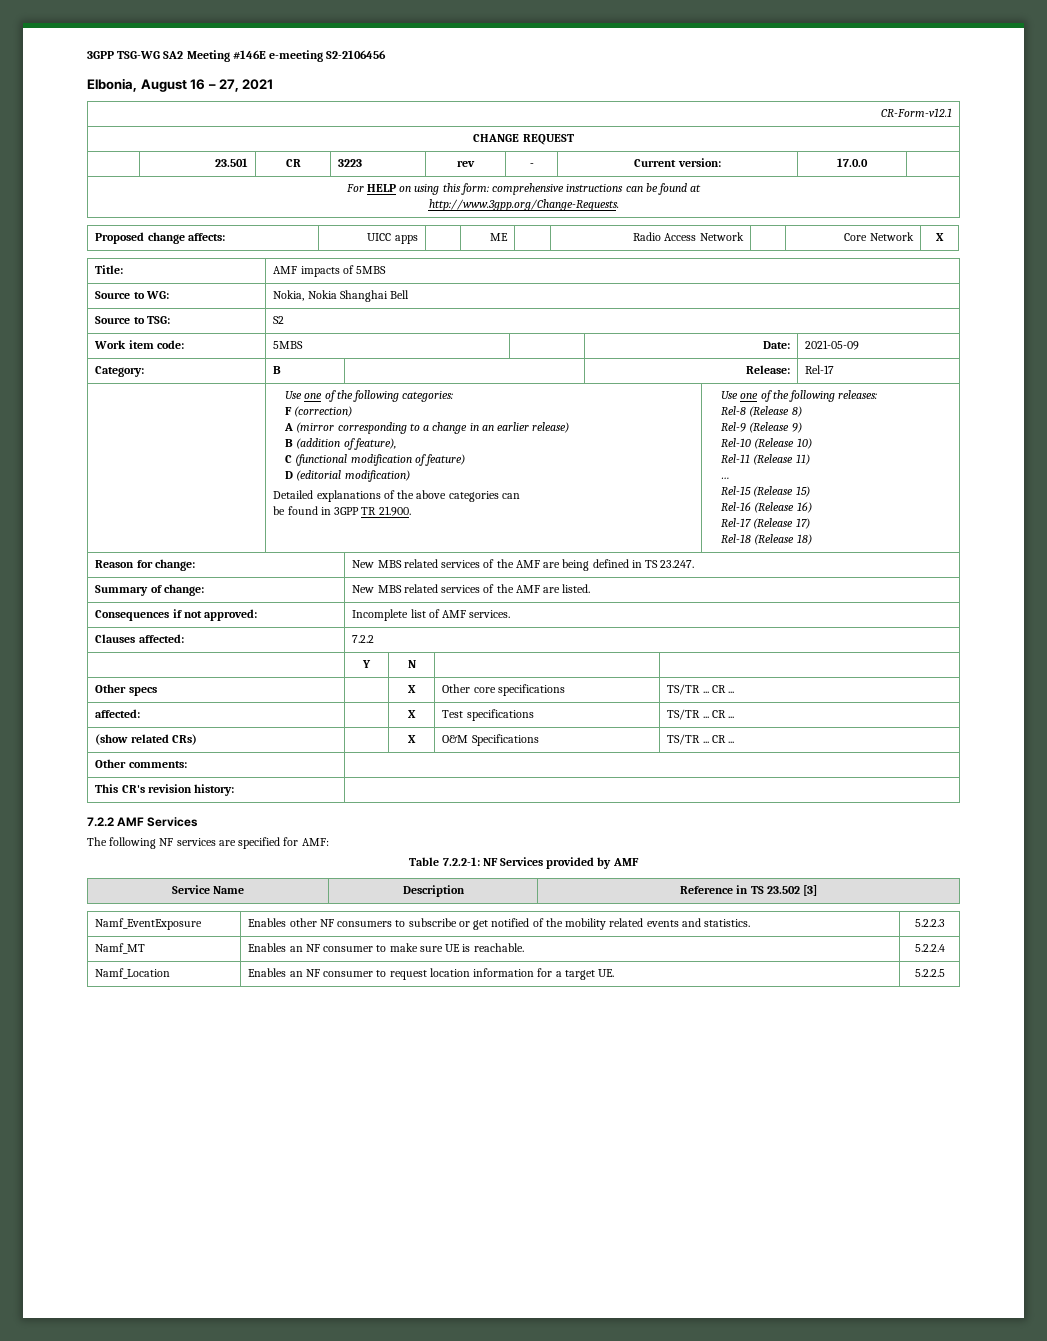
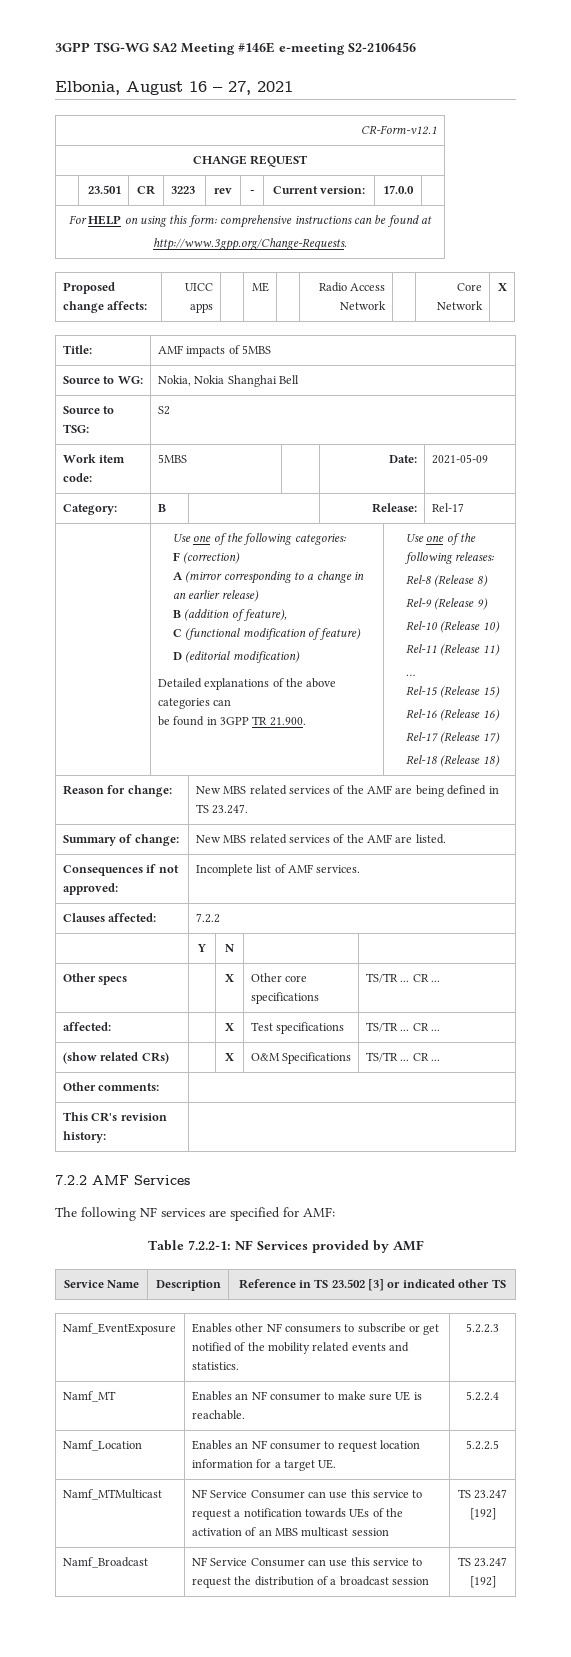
- Service Name | Description | Reference in TS 23.502 [3]
+ Service Name | Description | Reference in TS 23.502 [3] or indicated other TS
+ Namf_MTMulticast | NF Service Consumer can use this service to request a notification towards UEs of the activation of an MBS multicast session | TS 23.247 [192]
+ Namf_Broadcast | NF Service Consumer can use this service to request the distribution of a broadcast session | TS 23.247 [192]

